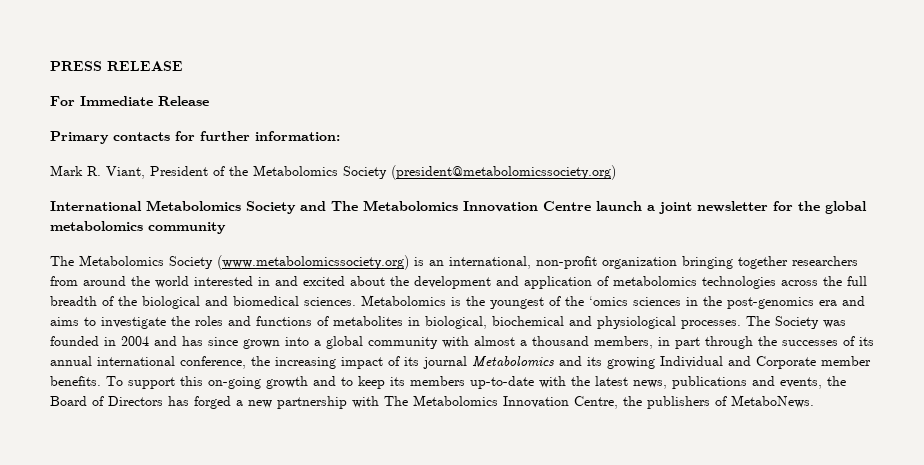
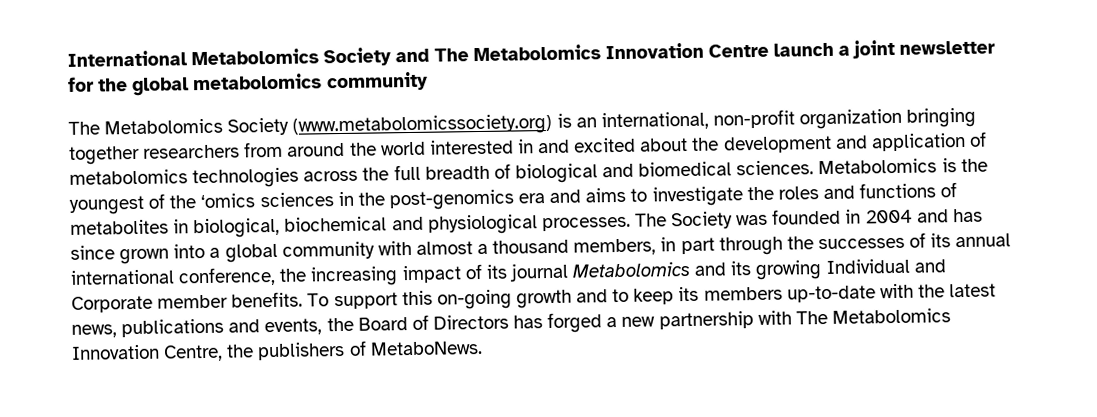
- PRESS RELEASE
- For Immediate Release
- Primary contacts for further information:
- Mark R. Viant, President of the Metabolomics Society (president@metabolomicssociety.org)
- The Metabolomics Society (www.metabolomicssociety.org) is an international, non-profit organization bringing together researchers from around the world interested in and excited about the development and application of metabolomics technologies across the full breadth of the biological and biomedical sciences.
+ The Metabolomics Society (www.metabolomicssociety.org) is an international, non-profit organization bringing together researchers from around the world interested in and excited about the development and application of metabolomics technologies across the full breadth of biological and biomedical sciences.

